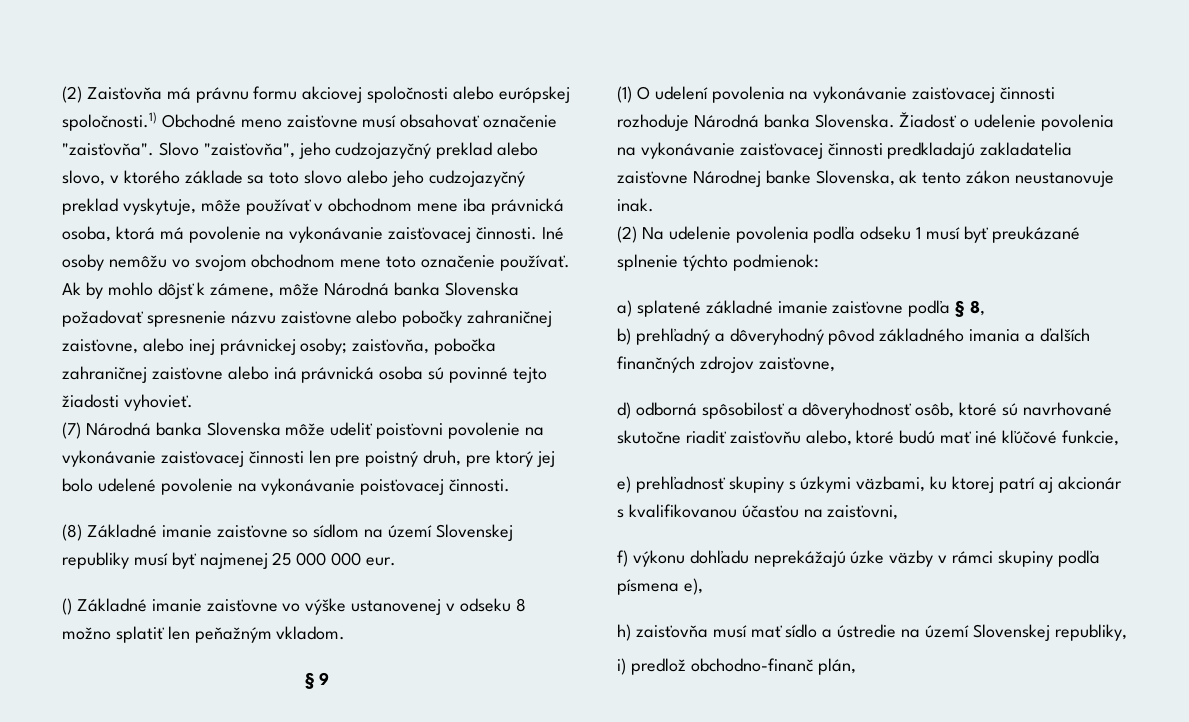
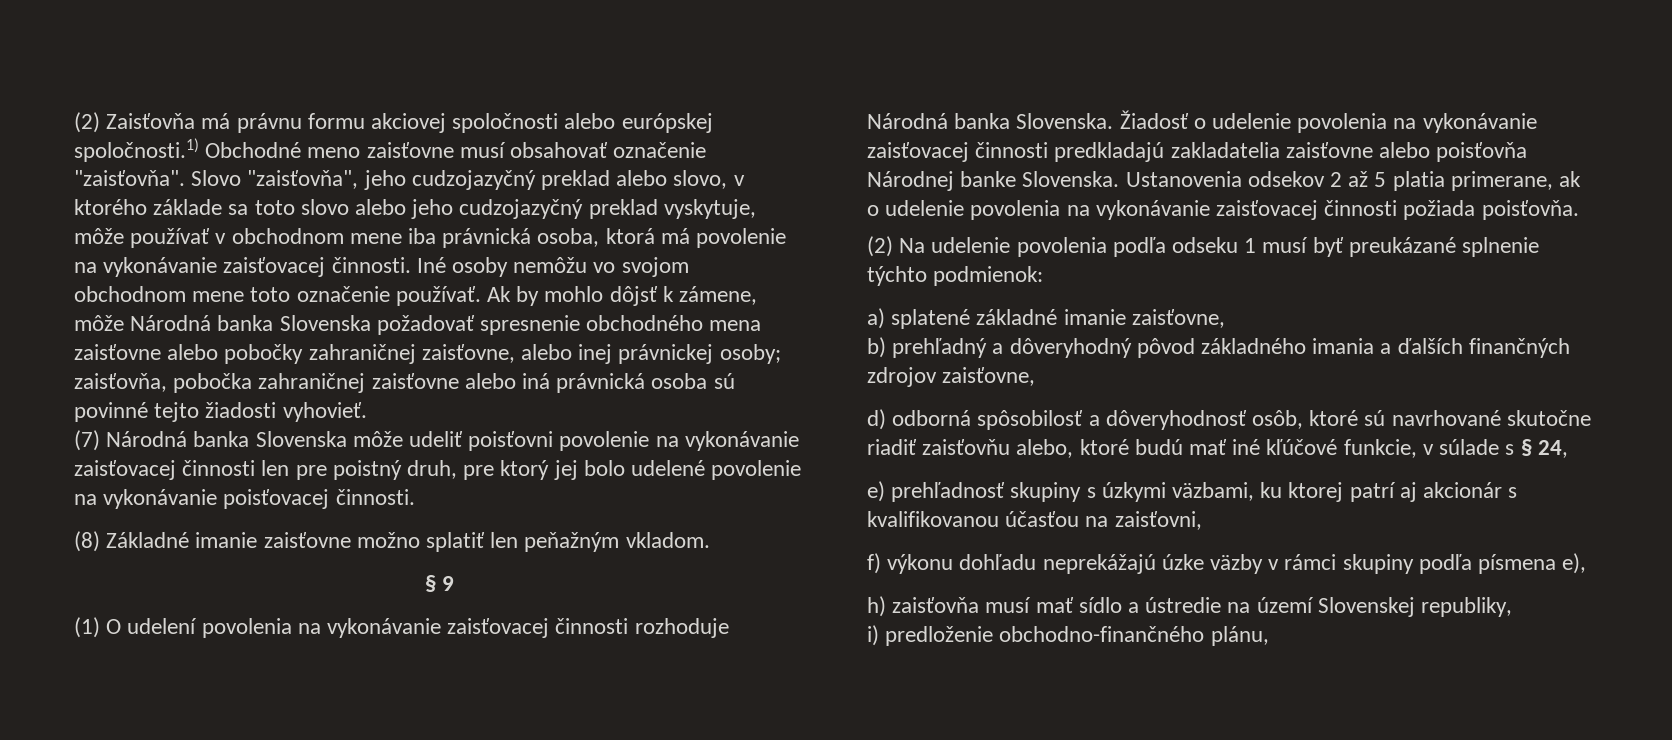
- Ak by mohlo dôjsť k zámene, môže Národná banka Slovenska požadovať spresnenie názvu zaisťovne alebo pobočky zahraničnej zaisťovne, alebo inej právnickej osoby; zaisťovňa, pobočka zahraničnej zaisťovne alebo iná právnická osoba sú povinné tejto žiadosti vyhovieť.
+ Ak by mohlo dôjsť k zámene, môže Národná banka Slovenska požadovať spresnenie obchodného mena zaisťovne alebo pobočky zahraničnej zaisťovne, alebo inej právnickej osoby; zaisťovňa, pobočka zahraničnej zaisťovne alebo iná právnická osoba sú povinné tejto žiadosti vyhovieť.
- (8) Základné imanie zaisťovne so sídlom na území Slovenskej republiky musí byť najmenej 25 000 000 eur.
- () Základné imanie zaisťovne vo výške ustanovenej v odseku 8 možno splatiť len peňažným vkladom.
+ (8) Základné imanie zaisťovne možno splatiť len peňažným vkladom.
- Žiadosť o udelenie povolenia na vykonávanie zaisťovacej činnosti predkladajú zakladatelia zaisťovne Národnej banke Slovenska, ak tento zákon neustanovuje inak.
+ Žiadosť o udelenie povolenia na vykonávanie zaisťovacej činnosti predkladajú zakladatelia zaisťovne alebo poisťovňa Národnej banke Slovenska. Ustanovenia odsekov 2 až 5 platia primerane, ak o udelenie povolenia na vykonávanie zaisťovacej činnosti požiada poisťovňa.
- a) splatené základné imanie zaisťovne podľa § 8,
+ a) splatené základné imanie zaisťovne,
- d) odborná spôsobilosť a dôveryhodnosť osôb, ktoré sú navrhované skutočne riadiť zaisťovňu alebo, ktoré budú mať iné kľúčové funkcie,
+ d) odborná spôsobilosť a dôveryhodnosť osôb, ktoré sú navrhované skutočne riadiť zaisťovňu alebo, ktoré budú mať iné kľúčové funkcie, v súlade s § 24,
- i) predlož obchodno-finanč plán,
+ i) predloženie obchodno-finančného plánu,

